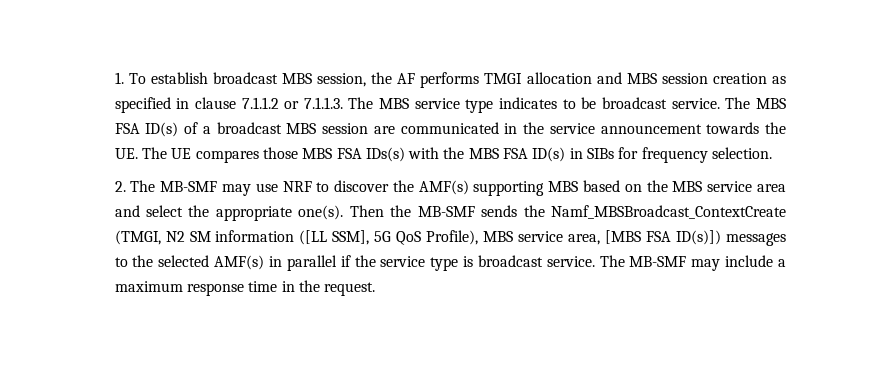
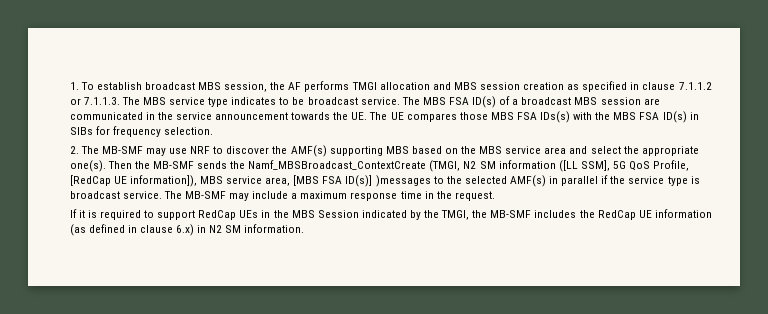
- Then the MB-SMF sends the Namf_MBSBroadcast_ContextCreate (TMGI, N2 SM information ([LL SSM], 5G QoS Profile), MBS service area, [MBS FSA ID(s)]) messages to the selected AMF(s) in parallel if the service type is broadcast service.
+ Then the MB-SMF sends the Namf_MBSBroadcast_ContextCreate (TMGI, N2 SM information ([LL SSM], 5G QoS Profile, [RedCap UE information]), MBS service area, [MBS FSA ID(s)] )messages to the selected AMF(s) in parallel if the service type is broadcast service.
+ If it is required to support RedCap UEs in the MBS Session indicated by the TMGI, the MB-SMF includes the RedCap UE information (as defined in clause 6.x) in N2 SM information.

